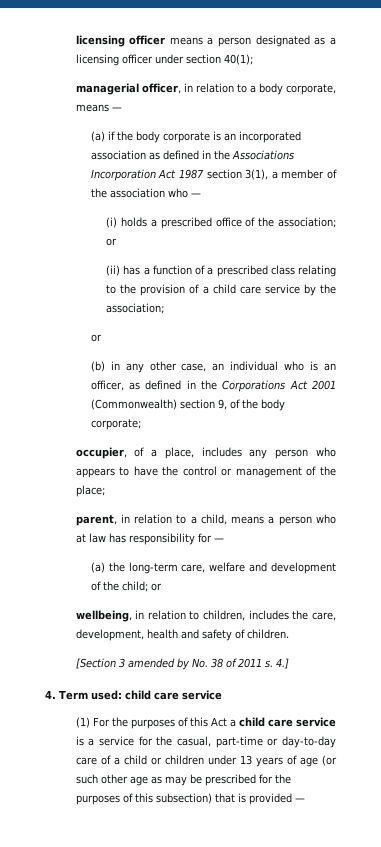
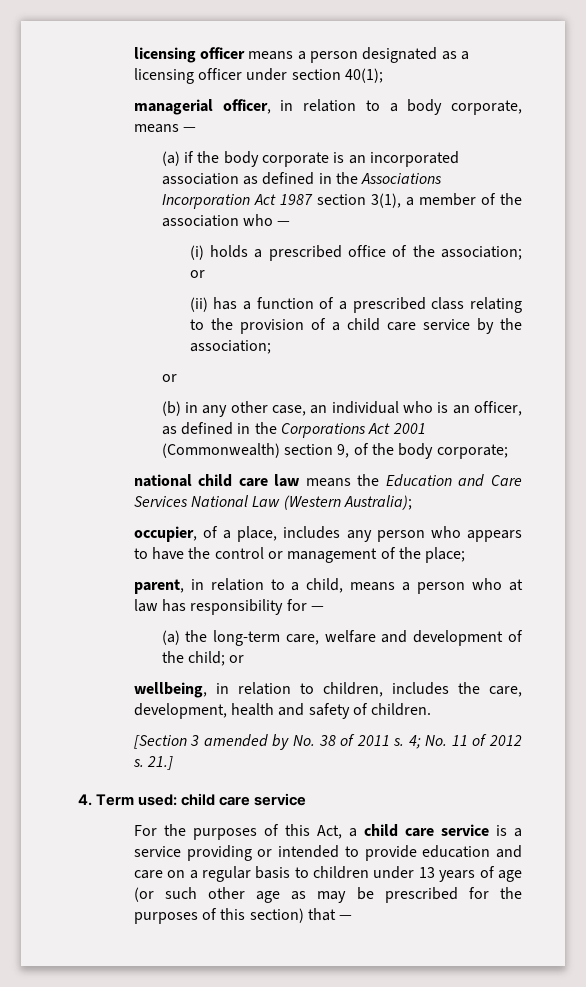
+ national child care law means the Education and Care Services National Law (Western Australia);
- 4.]
+ 4; No. 11 of 2012 s. 21.]
- (1) For the purposes of this Act a child care service is a service for the casual, part-time or day-to-day care of a child or children under 13 years of age (or such other age as may be prescribed for the purposes of this subsection) that is provided —
+ For the purposes of this Act, a child care service is a service providing or intended to provide education and care on a regular basis to children under 13 years of age (or such other age as may be prescribed for the purposes of this section) that —

